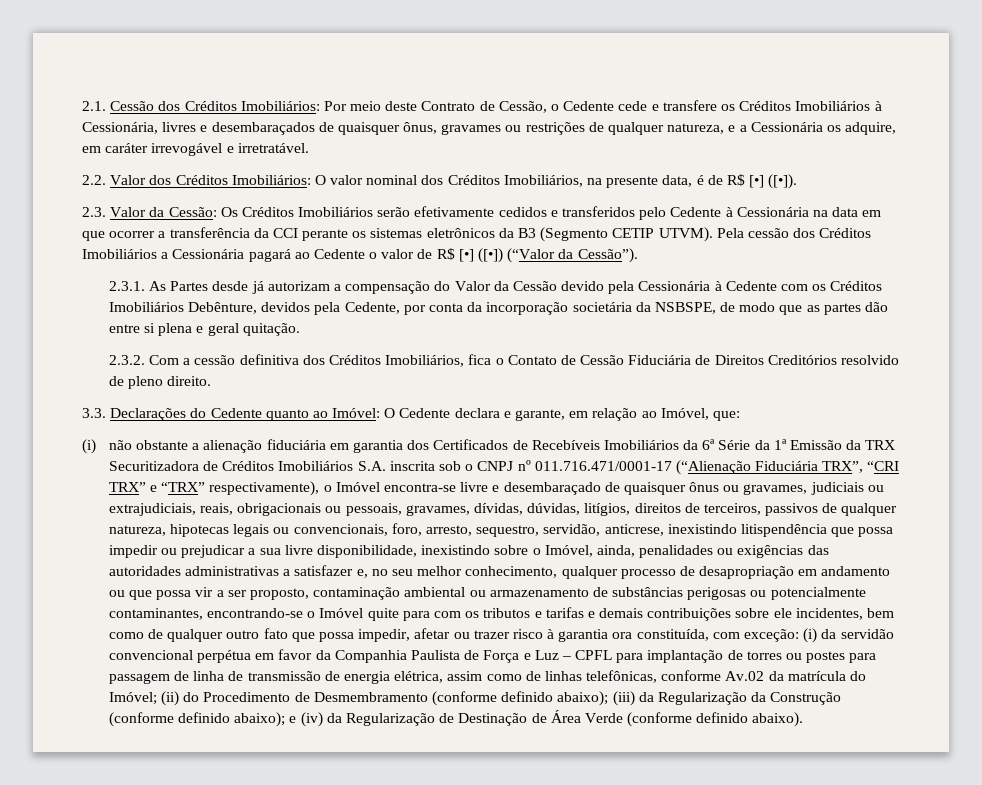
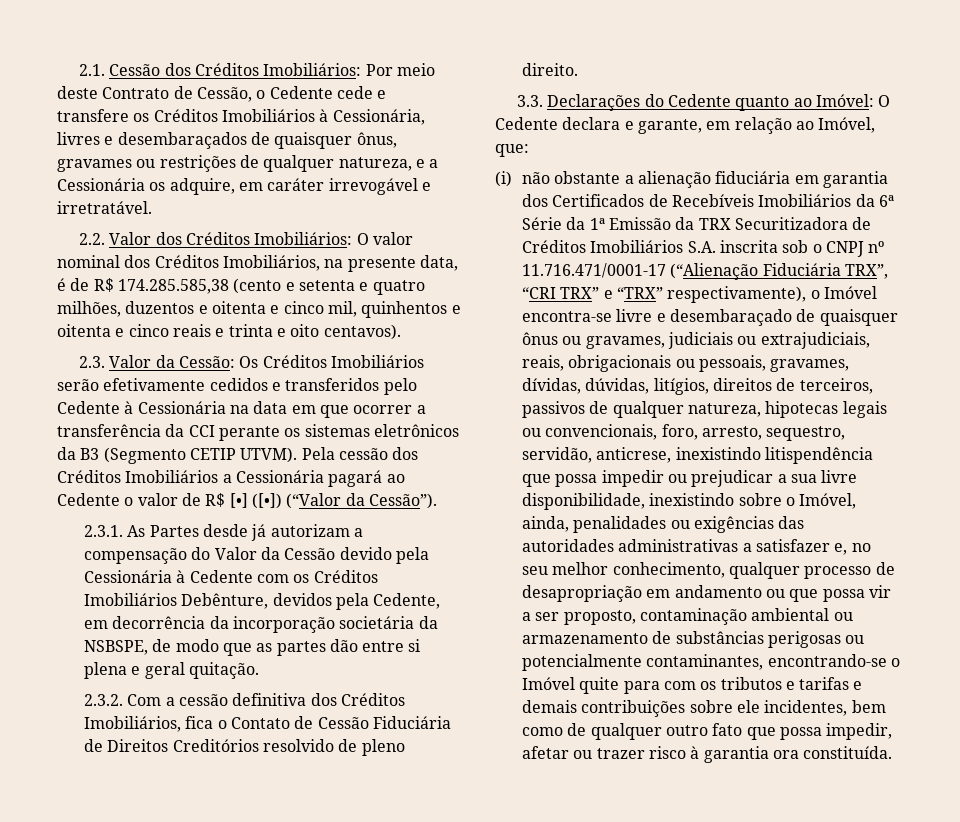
- 2.2. Valor dos Créditos Imobiliários: O valor nominal dos Créditos Imobiliários, na presente data, é de R$ [•] ([•]).
+ 2.2. Valor dos Créditos Imobiliários: O valor nominal dos Créditos Imobiliários, na presente data, é de R$ 174.285.585,38 (cento e setenta e quatro milhões, duzentos e oitenta e cinco mil, quinhentos e oitenta e cinco reais e trinta e oito centavos).
- 2.3.1. As Partes desde já autorizam a compensação do Valor da Cessão devido pela Cessionária à Cedente com os Créditos Imobiliários Debênture, devidos pela Cedente, por conta da incorporação societária da NSBSPE, de modo que as partes dão entre si plena e geral quitação.
+ 2.3.1. As Partes desde já autorizam a compensação do Valor da Cessão devido pela Cessionária à Cedente com os Créditos Imobiliários Debênture, devidos pela Cedente, em decorrência da incorporação societária da NSBSPE, de modo que as partes dão entre si plena e geral quitação.
- (i) não obstante a alienação fiduciária em garantia dos Certificados de Recebíveis Imobiliários da 6ª Série da 1ª Emissão da TRX Securitizadora de Créditos Imobiliários S.A. inscrita sob o CNPJ nº 011.716.471/0001-17 (“Alienação Fiduciária TRX”, “CRI TRX” e “TRX” respectivamente), o Imóvel encontra-se livre e desembaraçado de quaisquer ônus ou gravames, judiciais ou extrajudiciais, reais, obrigacionais ou pessoais, gravames, dívidas, dúvidas, litígios, direitos de terceiros, passivos de qualquer natureza, hipotecas legais ou convencionais, foro, arresto, sequestro, servidão, anticrese, inexistindo litispendência que possa impedir ou prejudicar a sua livre disponibilidade, inexistindo sobre o Imóvel, ainda, penalidades ou exigências das autoridades administrativas a satisfazer e, no seu melhor conhecimento, qualquer processo de desapropriação em andamento ou que possa vir a ser proposto, contaminação ambiental ou armazenamento de substâncias perigosas ou potencialmente contaminantes, encontrando-se o Imóvel quite para com os tributos e tarifas e demais contribuições sobre ele incidentes, bem como de qualquer outro fato que possa impedir, afetar ou trazer risco à garantia ora constituída, com exceção: (i) da servidão convencional perpétua em favor da Companhia Paulista de Força e Luz – CPFL para implantação de torres ou postes para passagem de linha de transmissão de energia elétrica, assim como de linhas telefônicas, conforme Av.02 da matrícula do Imóvel; (ii) do Procedimento de Desmembramento (conforme definido abaixo); (iii) da Regularização da Construção (conforme definido abaixo); e (iv) da Regularização de Destinação de Área Verde (conforme definido abaixo).
+ (i) não obstante a alienação fiduciária em garantia dos Certificados de Recebíveis Imobiliários da 6ª Série da 1ª Emissão da TRX Securitizadora de Créditos Imobiliários S.A. inscrita sob o CNPJ nº 11.716.471/0001-17 (“Alienação Fiduciária TRX”, “CRI TRX” e “TRX” respectivamente), o Imóvel encontra-se livre e desembaraçado de quaisquer ônus ou gravames, judiciais ou extrajudiciais, reais, obrigacionais ou pessoais, gravames, dívidas, dúvidas, litígios, direitos de terceiros, passivos de qualquer natureza, hipotecas legais ou convencionais, foro, arresto, sequestro, servidão, anticrese, inexistindo litispendência que possa impedir ou prejudicar a sua livre disponibilidade, inexistindo sobre o Imóvel, ainda, penalidades ou exigências das autoridades administrativas a satisfazer e, no seu melhor conhecimento, qualquer processo de desapropriação em andamento ou que possa vir a ser proposto, contaminação ambiental ou armazenamento de substâncias perigosas ou potencialmente contaminantes, encontrando-se o Imóvel quite para com os tributos e tarifas e demais contribuições sobre ele incidentes, bem como de qualquer outro fato que possa impedir, afetar ou trazer risco à garantia ora constituída.

